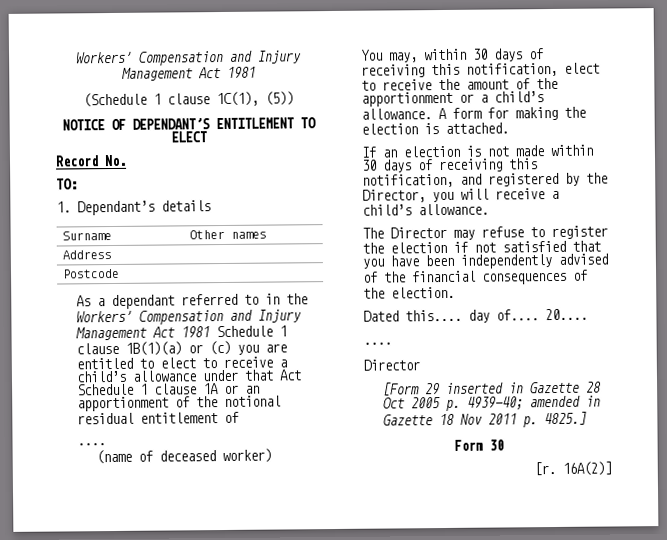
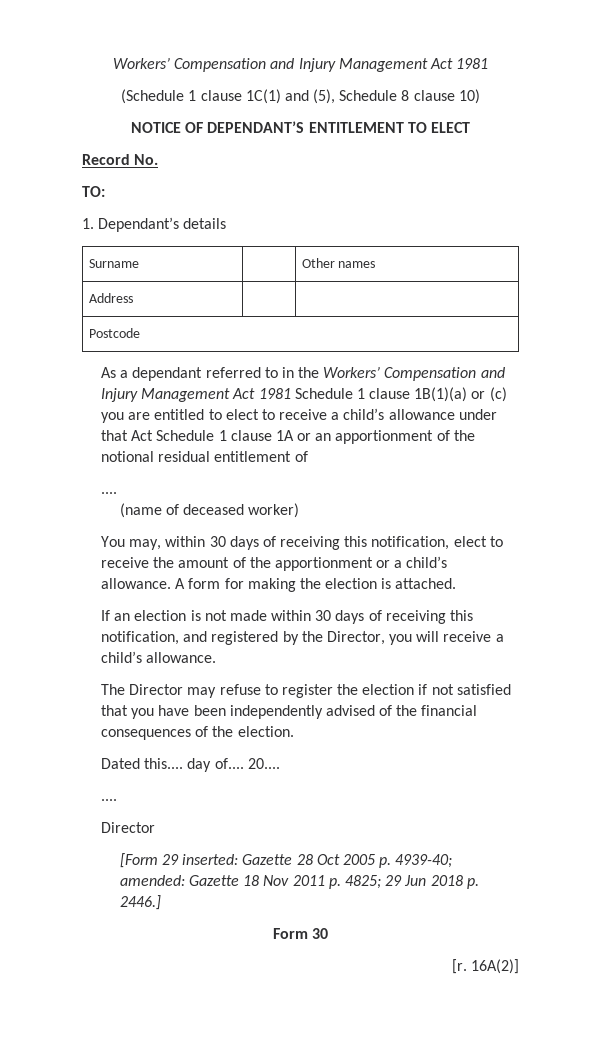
- (Schedule 1 clause 1C(1), (5))
+ (Schedule 1 clause 1C(1) and (5), Schedule 8 clause 10)
- [Form 29 inserted in Gazette 28 Oct 2005 p. 4939-40; amended in Gazette 18 Nov 2011 p. 4825.]
+ [Form 29 inserted: Gazette 28 Oct 2005 p. 4939-40; amended: Gazette 18 Nov 2011 p. 4825; 29 Jun 2018 p. 2446.]

